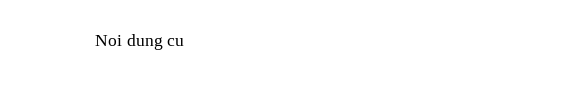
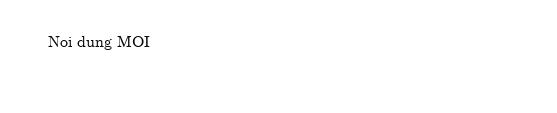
- Noi dung cu
+ Noi dung MOI

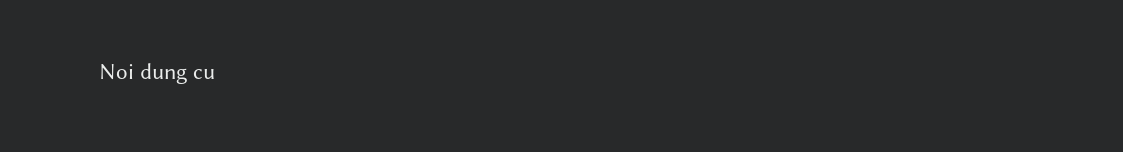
- Noi dung MOI
+ Noi dung cu

